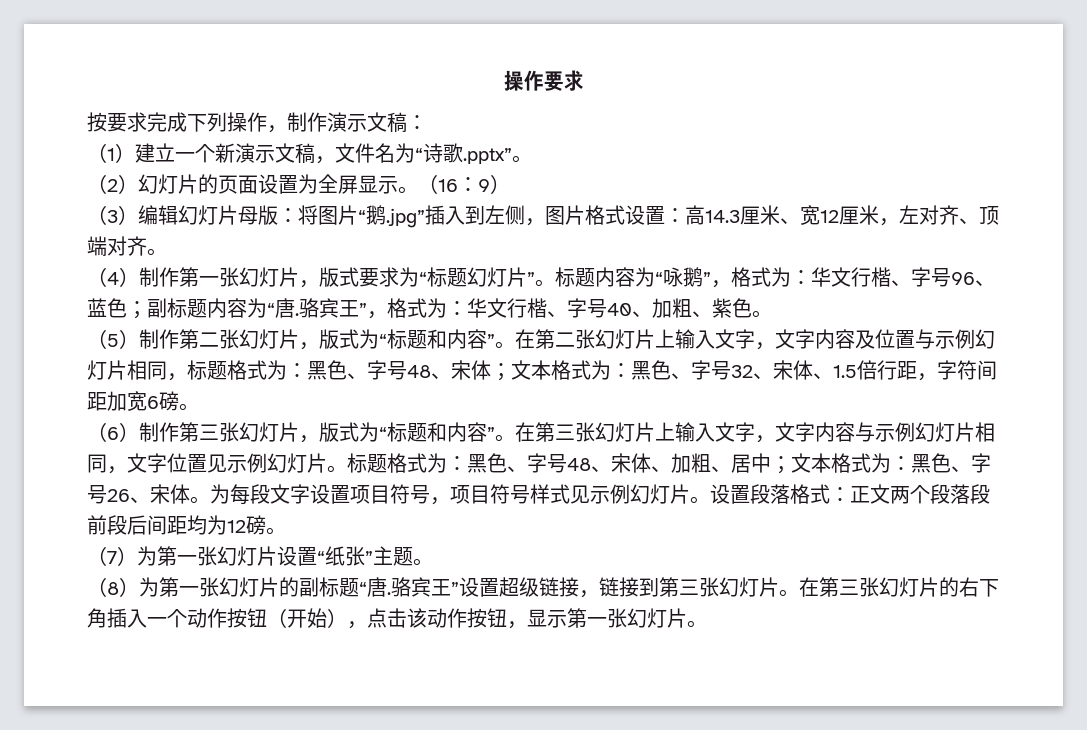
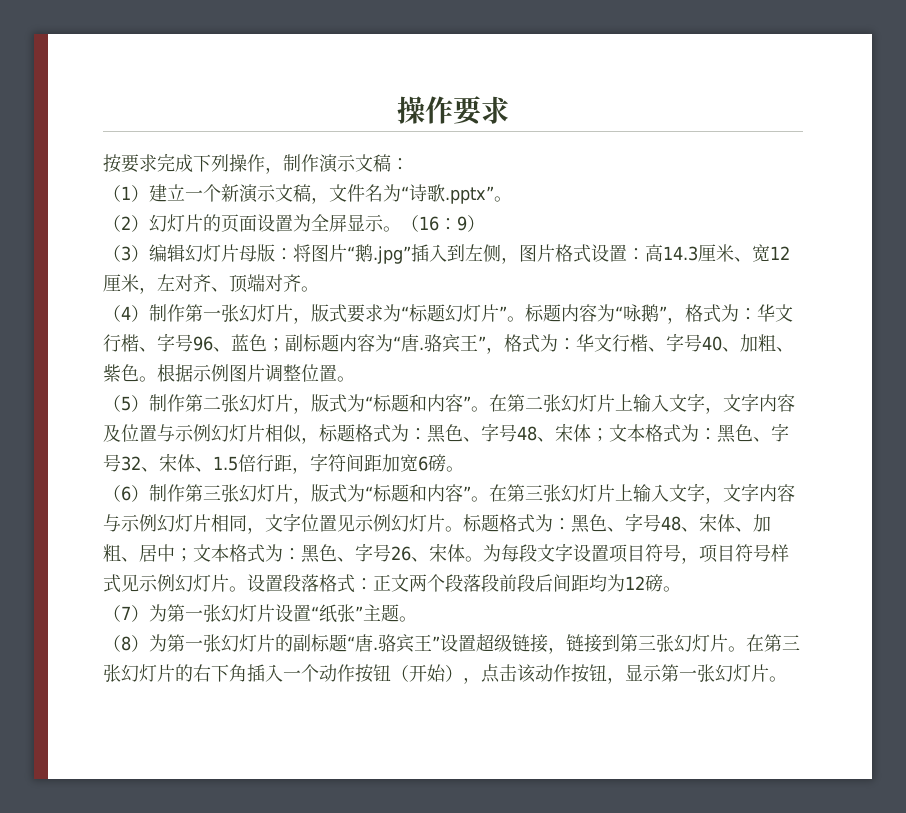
+ 根据示例图片调整位置。
- 在第二张幻灯片上输入文字，文字内容及位置与示例幻灯片相同，标题格式为：黑色、字号48、宋体；文本格式为：黑色、字号32、宋体、1.5倍行距，字符间距加宽6磅。
+ 在第二张幻灯片上输入文字，文字内容及位置与示例幻灯片相似，标题格式为：黑色、字号48、宋体；文本格式为：黑色、字号32、宋体、1.5倍行距，字符间距加宽6磅。

